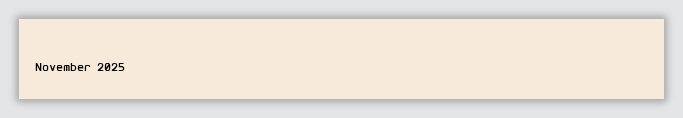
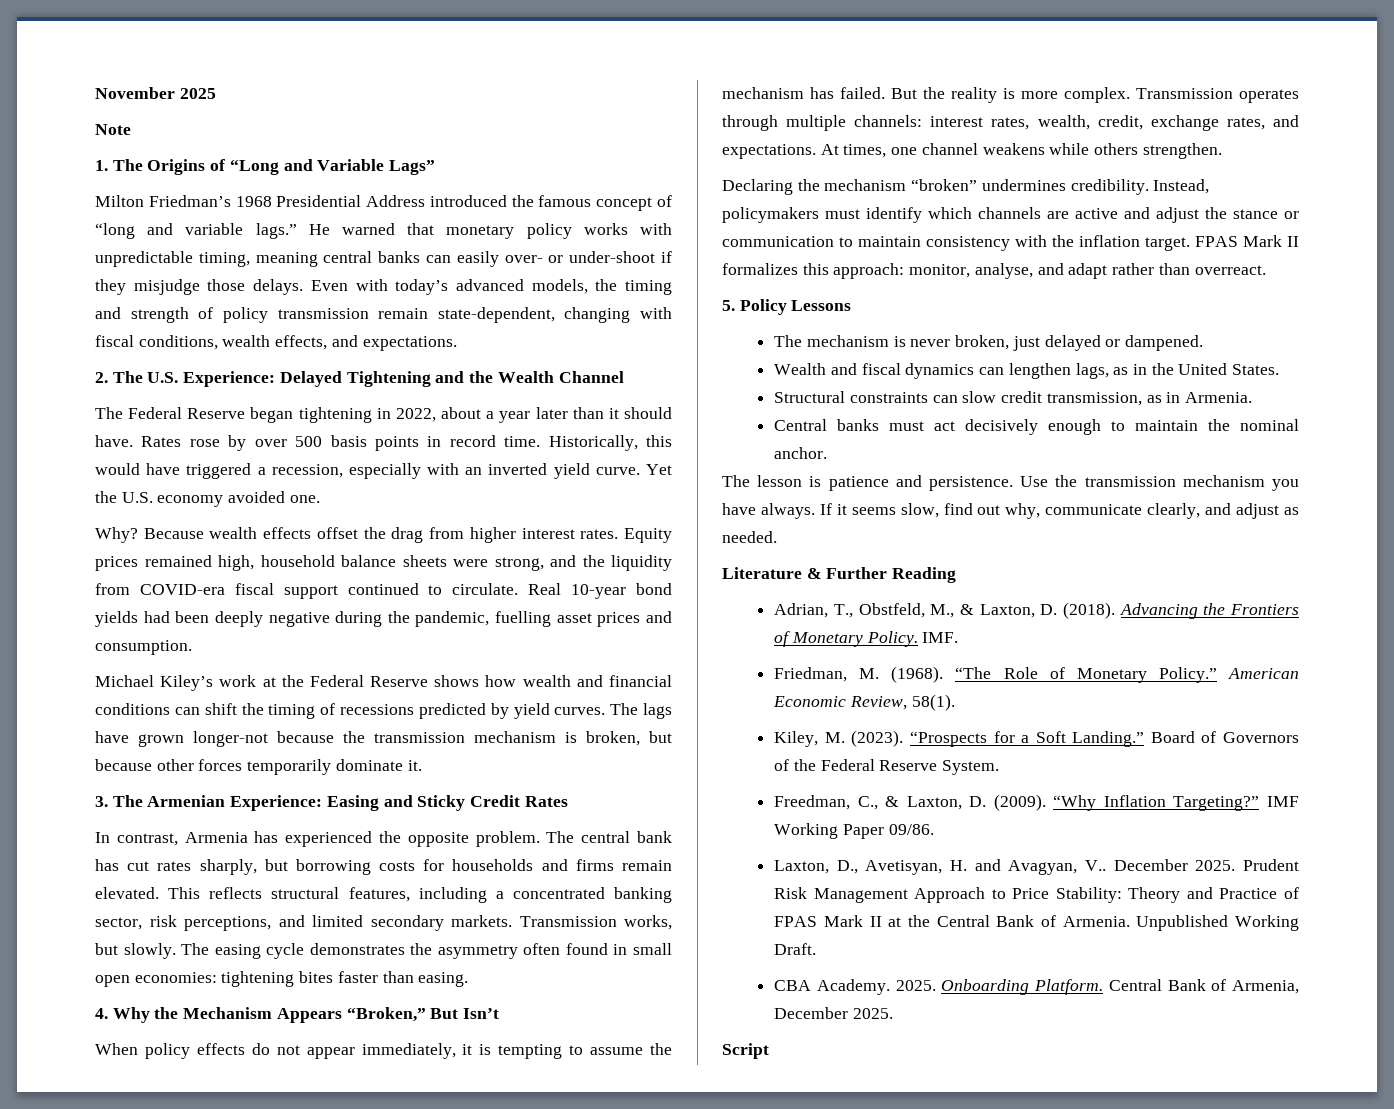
+ Note
+ 1. The Origins of “Long and Variable Lags”
+ Milton Friedman’s 1968 Presidential Address introduced the famous concept of “long and variable lags.” He warned that monetary policy works with unpredictable timing, meaning central banks can easily over- or under-shoot if they misjudge those delays. Even with today’s advanced models, the timing and strength of policy transmission remain state-dependent, changing with fiscal conditions, wealth effects, and expectations.
+ 2. The U.S. Experience: Delayed Tightening and the Wealth Channel
+ The Federal Reserve began tightening in 2022, about a year later than it should have. Rates rose by over 500 basis points in record time. Historically, this would have triggered a recession, especially with an inverted yield curve. Yet the U.S. economy avoided one.
+ Why? Because wealth effects offset the drag from higher interest rates. Equity prices remained high, household balance sheets were strong, and the liquidity from COVID-era fiscal support continued to circulate. Real 10-year bond yields had been deeply negative during the pandemic, fuelling asset prices and consumption.
+ Michael Kiley’s work at the Federal Reserve shows how wealth and financial conditions can shift the timing of recessions predicted by yield curves. The lags have grown longer-not because the transmission mechanism is broken, but because other forces temporarily dominate it.
+ 3. The Armenian Experience: Easing and Sticky Credit Rates
+ In contrast, Armenia has experienced the opposite problem. The central bank has cut rates sharply, but borrowing costs for households and firms remain elevated. This reflects structural features, including a concentrated banking sector, risk perceptions, and limited secondary markets. Transmission works, but slowly. The easing cycle demonstrates the asymmetry often found in small open economies: tightening bites faster than easing.
+ 4. Why the Mechanism Appears “Broken,” But Isn’t
+ When policy effects do not appear immediately, it is tempting to assume the mechanism has failed. But the reality is more complex. Transmission operates through multiple channels: interest rates, wealth, credit, exchange rates, and expectations. At times, one channel weakens while others strengthen.
+ Declaring the mechanism “broken” undermines credibility. Instead, policymakers must identify which channels are active and adjust the stance or communication to maintain consistency with the inflation target. FPAS Mark II formalizes this approach: monitor, analyse, and adapt rather than overreact.
+ 5. Policy Lessons
+ The mechanism is never broken, just delayed or dampened.
+ Wealth and fiscal dynamics can lengthen lags, as in the United States.
+ Structural constraints can slow credit transmission, as in Armenia.
+ Central banks must act decisively enough to maintain the nominal anchor.
+ The lesson is patience and persistence. Use the transmission mechanism you have always. If it seems slow, find out why, communicate clearly, and adjust as needed.
+ Literature & Further Reading
+ Adrian, T., Obstfeld, M., & Laxton, D. (2018). Advancing the Frontiers of Monetary Policy. IMF.
+ Friedman, M. (1968). “The Role of Monetary Policy.” American Economic Review, 58(1).
+ Kiley, M. (2023). “Prospects for a Soft Landing.” Board of Governors of the Federal Reserve System.
+ Freedman, C., & Laxton, D. (2009). “Why Inflation Targeting?” IMF Working Paper 09/86.
+ Laxton, D., Avetisyan, H. and Avagyan, V.. December 2025. Prudent Risk Management Approach to Price Stability: Theory and Practice of FPAS Mark II at the Central Bank of Armenia. Unpublished Working Draft.
+ CBA Academy. 2025. Onboarding Platform. Central Bank of Armenia, December 2025.
+ Script

